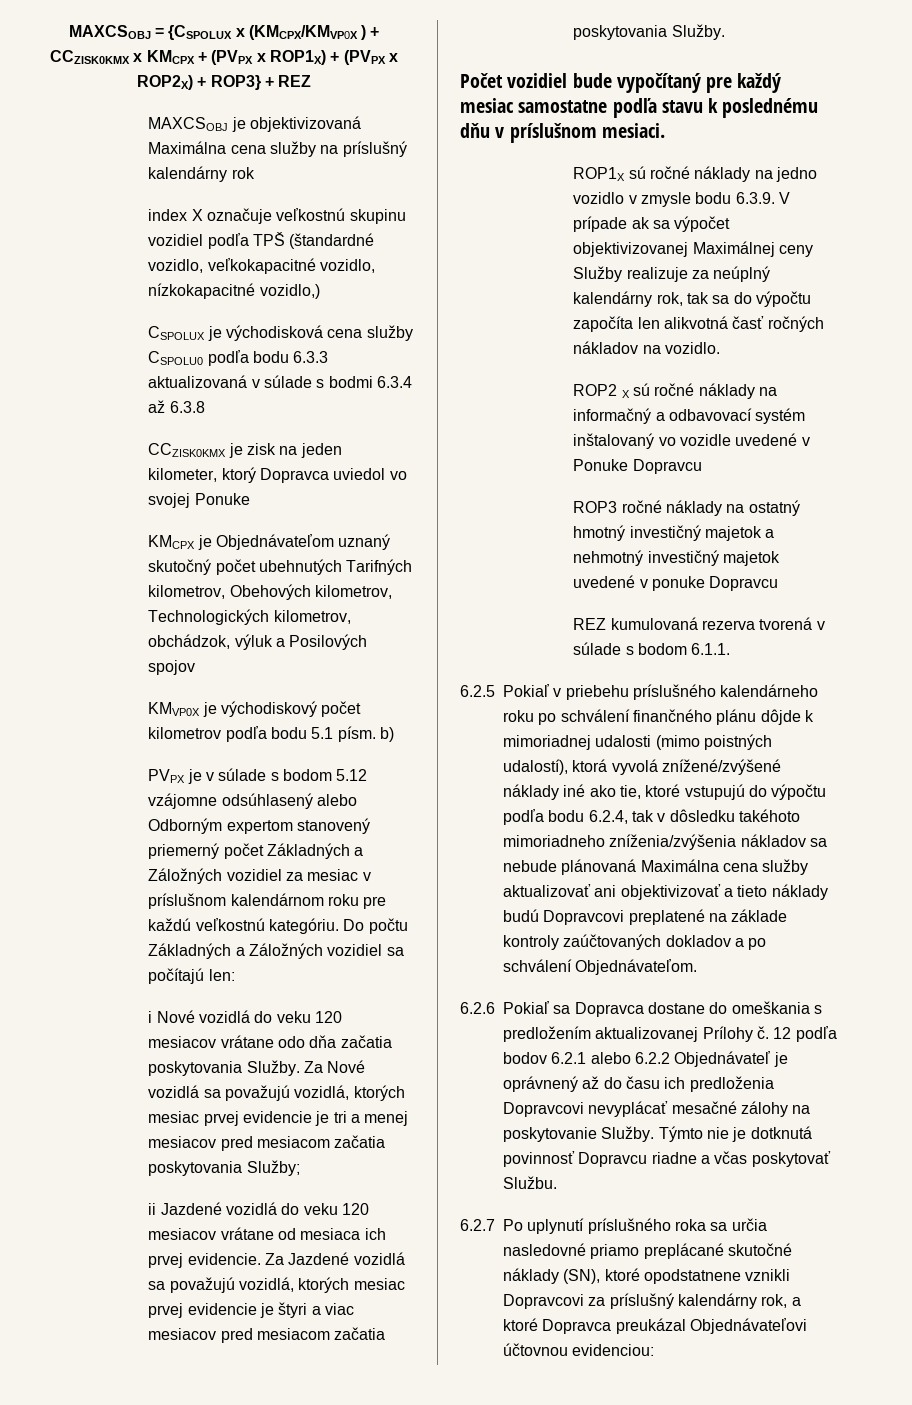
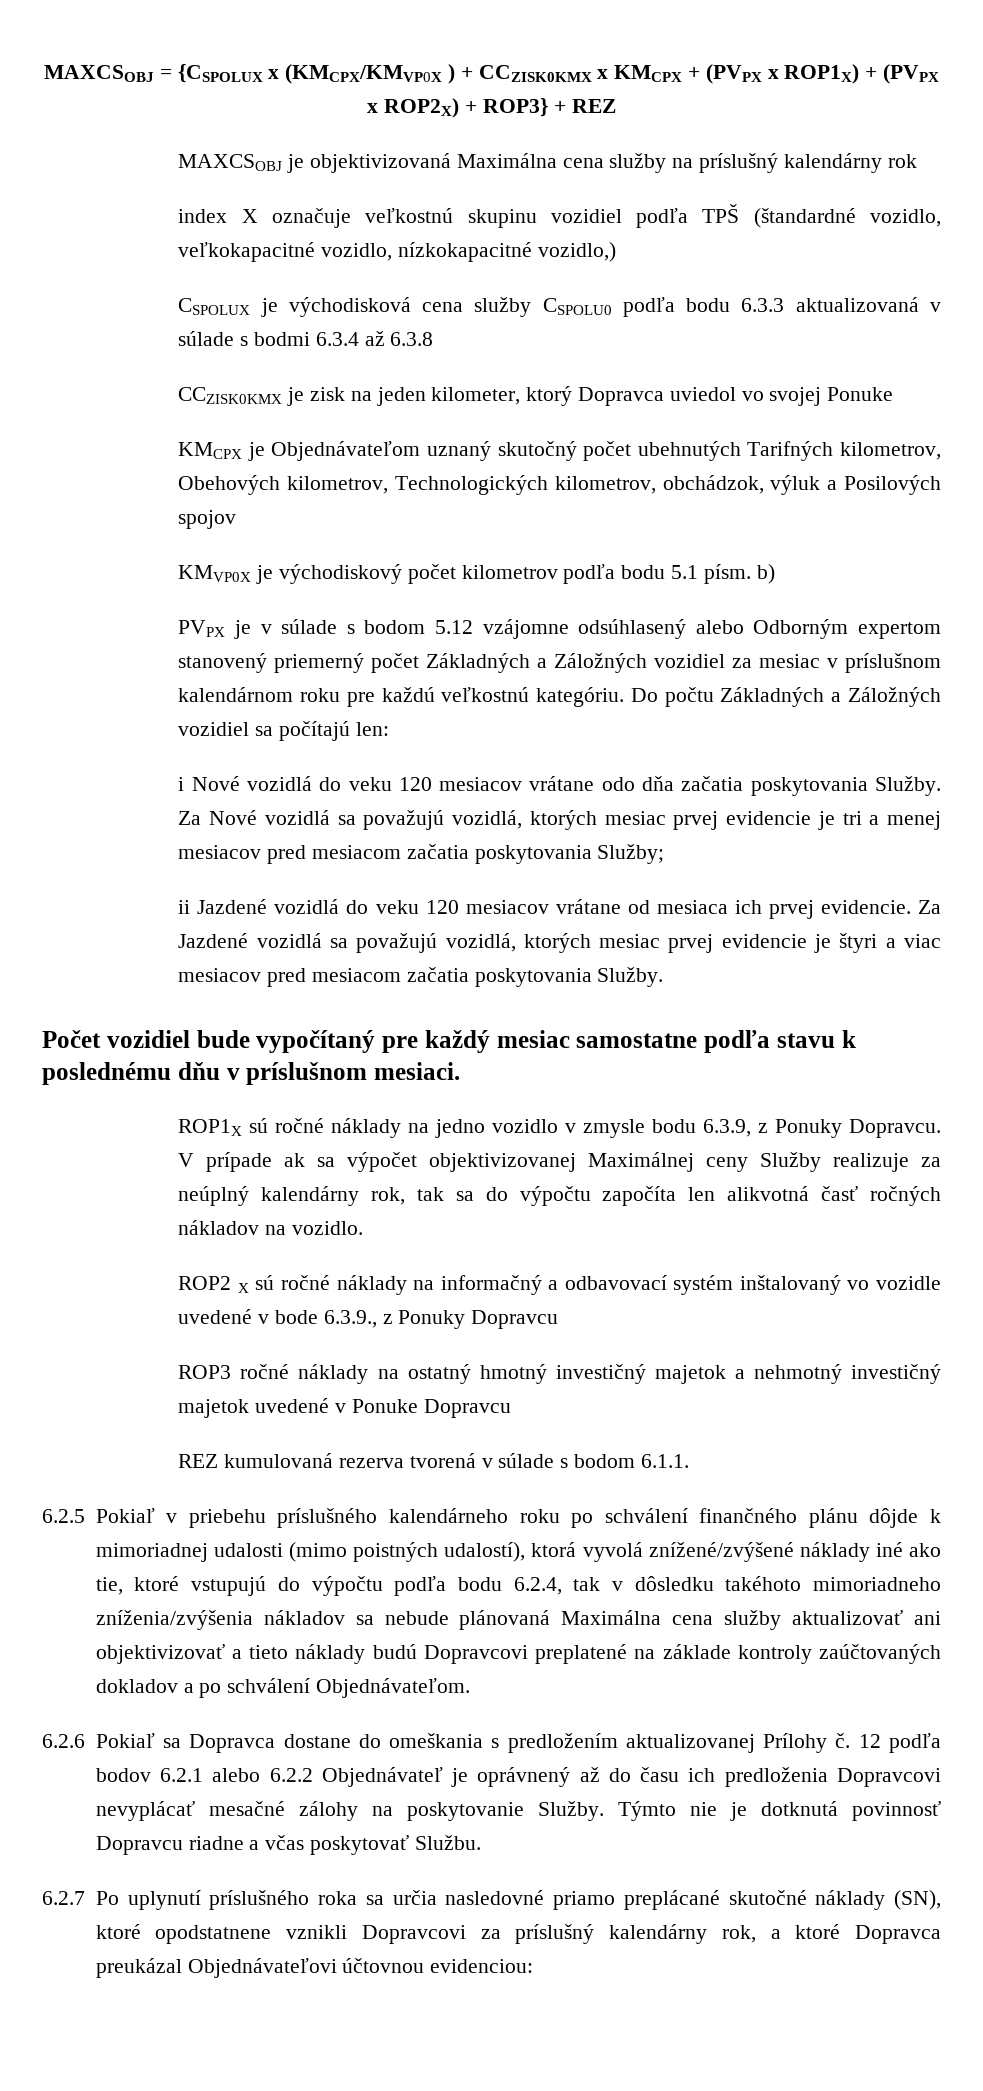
- ROP1X sú ročné náklady na jedno vozidlo v zmysle bodu 6.3.9. V prípade ak sa výpočet objektivizovanej Maximálnej ceny Služby realizuje za neúplný kalendárny rok, tak sa do výpočtu započíta len alikvotná časť ročných nákladov na vozidlo.
+ ROP1X sú ročné náklady na jedno vozidlo v zmysle bodu 6.3.9, z Ponuky Dopravcu. V prípade ak sa výpočet objektivizovanej Maximálnej ceny Služby realizuje za neúplný kalendárny rok, tak sa do výpočtu započíta len alikvotná časť ročných nákladov na vozidlo.
- ROP2 X sú ročné náklady na informačný a odbavovací systém inštalovaný vo vozidle uvedené v Ponuke Dopravcu
+ ROP2 X sú ročné náklady na informačný a odbavovací systém inštalovaný vo vozidle uvedené v bode 6.3.9., z Ponuky Dopravcu
- ROP3 ročné náklady na ostatný hmotný investičný majetok a nehmotný investičný majetok uvedené v ponuke Dopravcu
+ ROP3 ročné náklady na ostatný hmotný investičný majetok a nehmotný investičný majetok uvedené v Ponuke Dopravcu

